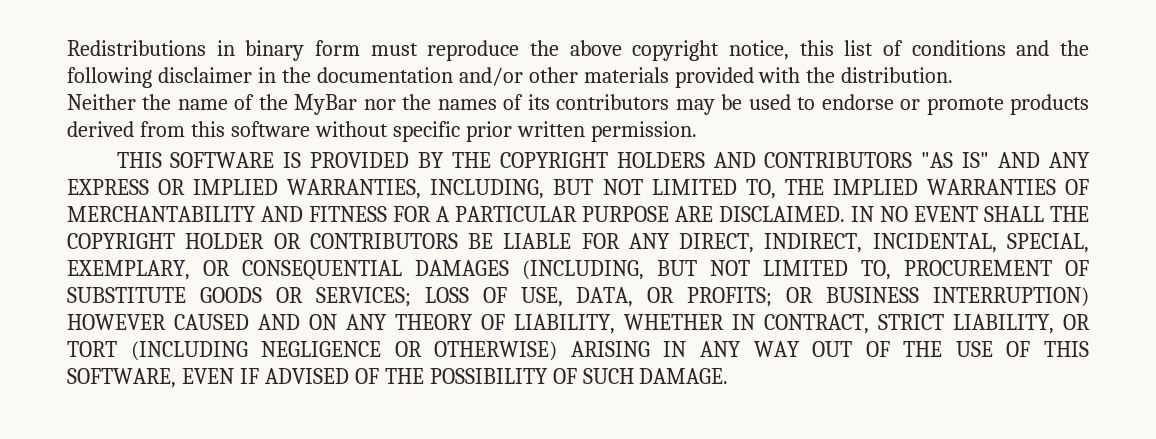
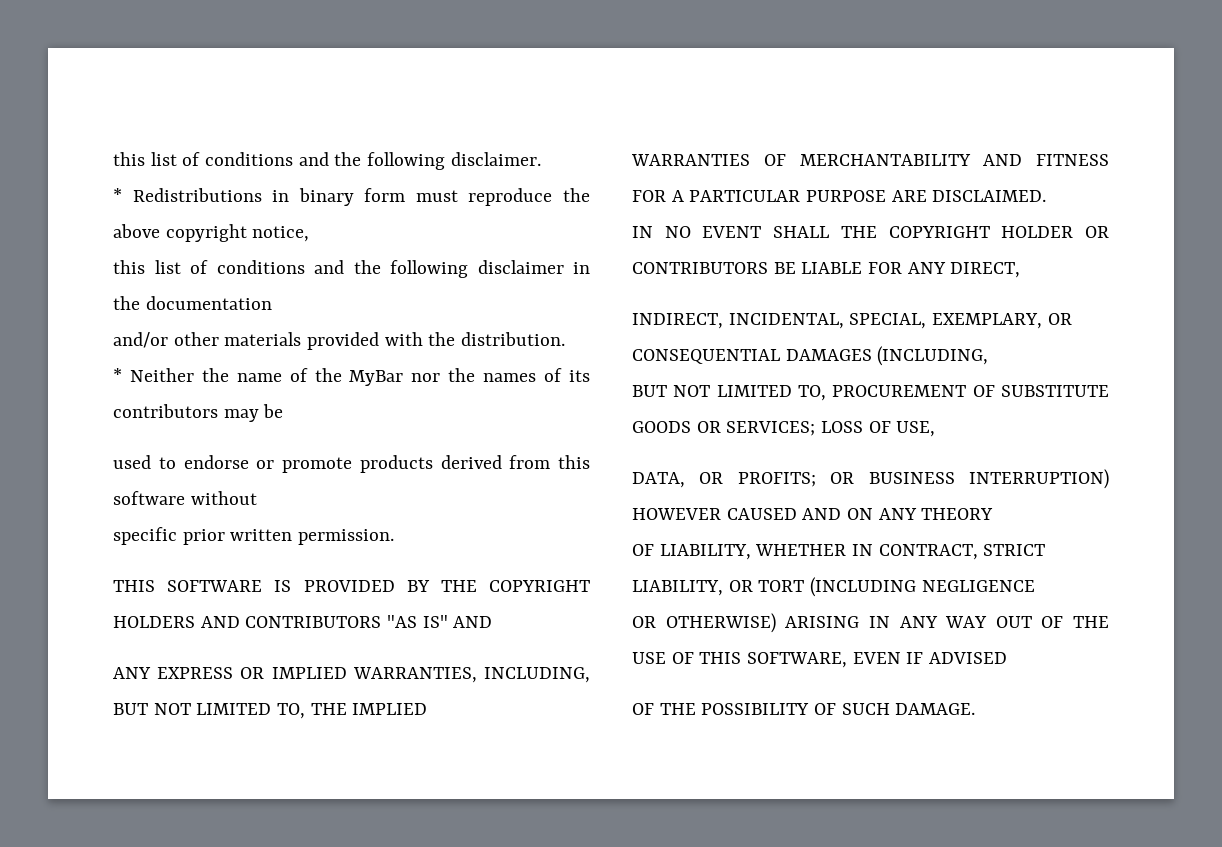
- Redistributions in binary form must reproduce the above copyright notice, this list of conditions and the following disclaimer in the documentation and/or other materials provided with the distribution.
+ this list of conditions and the following disclaimer.
+ * Redistributions in binary form must reproduce the above copyright notice,
+ this list of conditions and the following disclaimer in the documentation
+ and/or other materials provided with the distribution.
- Neither the name of the MyBar nor the names of its contributors may be used to endorse or promote products derived from this software without specific prior written permission.
+ * Neither the name of the MyBar nor the names of its contributors may be
+ used to endorse or promote products derived from this software without
+ specific prior written permission.
- THIS SOFTWARE IS PROVIDED BY THE COPYRIGHT HOLDERS AND CONTRIBUTORS "AS IS" AND ANY EXPRESS OR IMPLIED WARRANTIES, INCLUDING, BUT NOT LIMITED TO, THE IMPLIED WARRANTIES OF MERCHANTABILITY AND FITNESS FOR A PARTICULAR PURPOSE ARE DISCLAIMED. IN NO EVENT SHALL THE COPYRIGHT HOLDER OR CONTRIBUTORS BE LIABLE FOR ANY DIRECT, INDIRECT, INCIDENTAL, SPECIAL, EXEMPLARY, OR CONSEQUENTIAL DAMAGES (INCLUDING, BUT NOT LIMITED TO, PROCUREMENT OF SUBSTITUTE GOODS OR SERVICES;
+ THIS SOFTWARE IS PROVIDED BY THE COPYRIGHT HOLDERS AND CONTRIBUTORS "AS IS" AND
+ ANY EXPRESS OR IMPLIED WARRANTIES, INCLUDING, BUT NOT LIMITED TO, THE IMPLIED
+ WARRANTIES OF MERCHANTABILITY AND FITNESS FOR A PARTICULAR PURPOSE ARE DISCLAIMED.
+ IN NO EVENT SHALL THE COPYRIGHT HOLDER OR CONTRIBUTORS BE LIABLE FOR ANY DIRECT,
+ INDIRECT, INCIDENTAL, SPECIAL, EXEMPLARY, OR CONSEQUENTIAL DAMAGES (INCLUDING,
+ BUT NOT LIMITED TO, PROCUREMENT OF SUBSTITUTE GOODS OR SERVICES;
- LOSS OF USE, DATA, OR PROFITS;
+ LOSS OF USE,
+ DATA, OR PROFITS;
- OR BUSINESS INTERRUPTION) HOWEVER CAUSED AND ON ANY THEORY OF LIABILITY, WHETHER IN CONTRACT, STRICT LIABILITY, OR TORT (INCLUDING NEGLIGENCE OR OTHERWISE) ARISING IN ANY WAY OUT OF THE USE OF THIS SOFTWARE, EVEN IF ADVISED OF THE POSSIBILITY OF SUCH DAMAGE.
+ OR BUSINESS INTERRUPTION) HOWEVER CAUSED AND ON ANY THEORY
+ OF LIABILITY, WHETHER IN CONTRACT, STRICT LIABILITY, OR TORT (INCLUDING NEGLIGENCE
+ OR OTHERWISE) ARISING IN ANY WAY OUT OF THE USE OF THIS SOFTWARE, EVEN IF ADVISED
+ OF THE POSSIBILITY OF SUCH DAMAGE.

